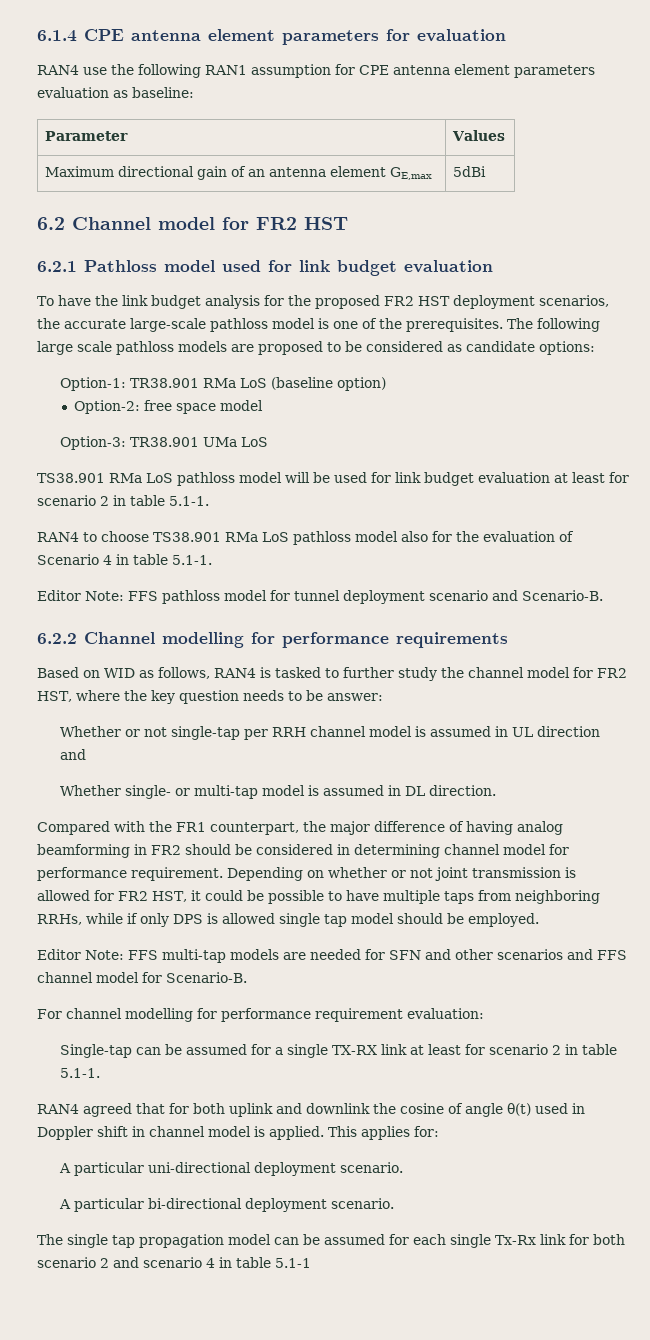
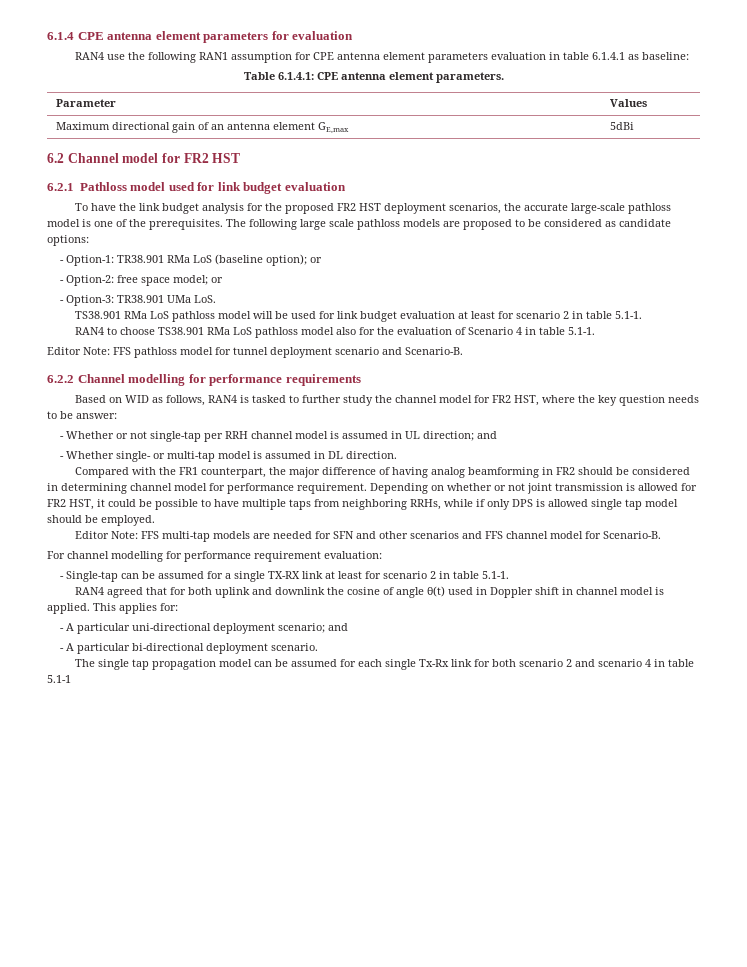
- RAN4 use the following RAN1 assumption for CPE antenna element parameters evaluation as baseline:
+ RAN4 use the following RAN1 assumption for CPE antenna element parameters evaluation in table 6.1.4.1 as baseline:
+ Table 6.1.4.1: CPE antenna element parameters.
- Option-1: TR38.901 RMa LoS (baseline option)
- Option-2: free space model
- Option-3: TR38.901 UMa LoS
+ - Option-1: TR38.901 RMa LoS (baseline option); or
+ - Option-2: free space model; or
+ - Option-3: TR38.901 UMa LoS.
- Whether or not single-tap per RRH channel model is assumed in UL direction and
- Whether single- or multi-tap model is assumed in DL direction.
+ - Whether or not single-tap per RRH channel model is assumed in UL direction; and
+ - Whether single- or multi-tap model is assumed in DL direction.
- Single-tap can be assumed for a single TX-RX link at least for scenario 2 in table 5.1-1.
+ - Single-tap can be assumed for a single TX-RX link at least for scenario 2 in table 5.1-1.
- A particular uni-directional deployment scenario.
- A particular bi-directional deployment scenario.
+ - A particular uni-directional deployment scenario; and
+ - A particular bi-directional deployment scenario.

